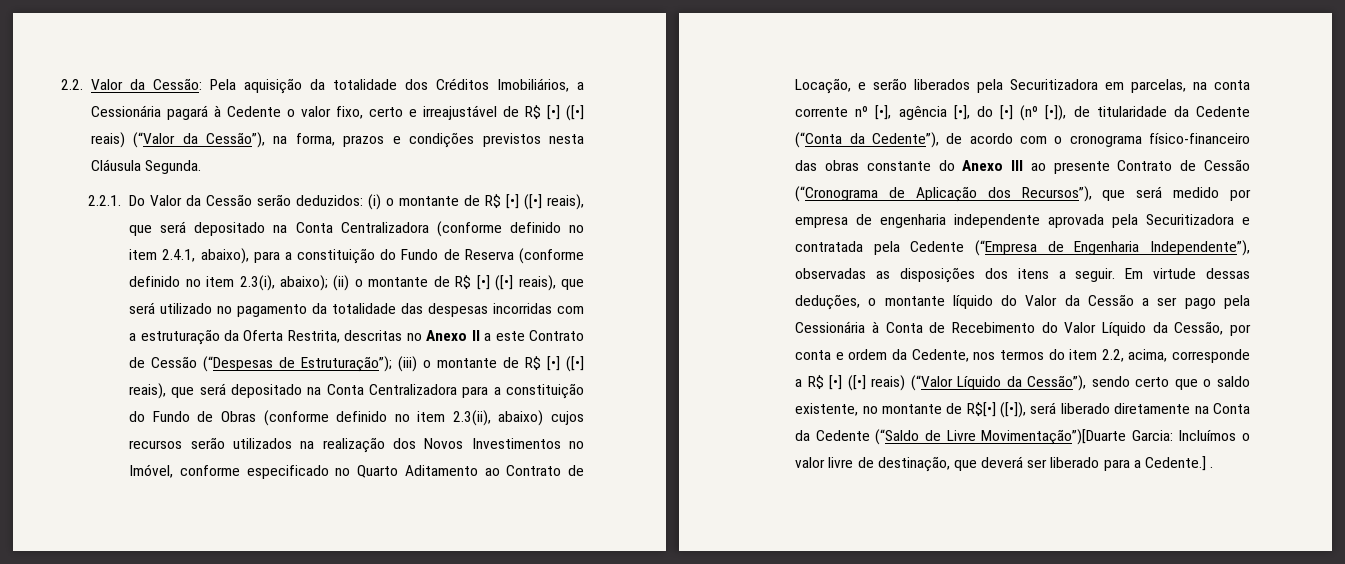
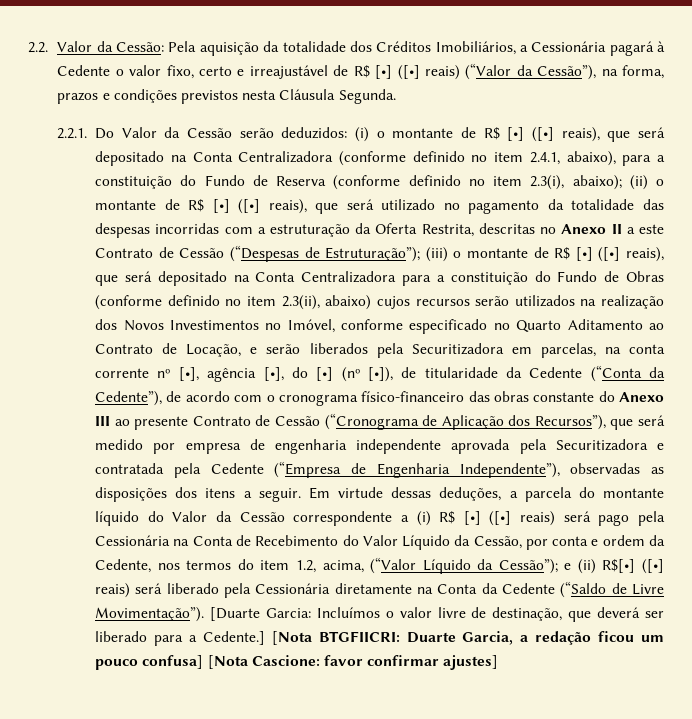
- Em virtude dessas deduções, o montante líquido do Valor da Cessão a ser pago pela Cessionária à Conta de Recebimento do Valor Líquido da Cessão, por conta e ordem da Cedente, nos termos do item 2.2, acima, corresponde a R$ [•] ([•] reais) (“Valor Líquido da Cessão”), sendo certo que o saldo existente, no montante de R$[•] ([•]), será liberado diretamente na Conta da Cedente (“Saldo de Livre Movimentação”)[Duarte Garcia: Incluímos o valor livre de destinação, que deverá ser liberado para a Cedente.] .
+ Em virtude dessas deduções, a parcela do montante líquido do Valor da Cessão correspondente a (i) R$ [•] ([•] reais) será pago pela Cessionária na Conta de Recebimento do Valor Líquido da Cessão, por conta e ordem da Cedente, nos termos do item 1.2, acima, (“Valor Líquido da Cessão”); e (ii) R$[•] ([•] reais) será liberado pela Cessionária diretamente na Conta da Cedente (“Saldo de Livre Movimentação”). [Duarte Garcia: Incluímos o valor livre de destinação, que deverá ser liberado para a Cedente.] [Nota BTGFIICRI: Duarte Garcia, a redação ficou um pouco confusa] [Nota Cascione: favor confirmar ajustes]

